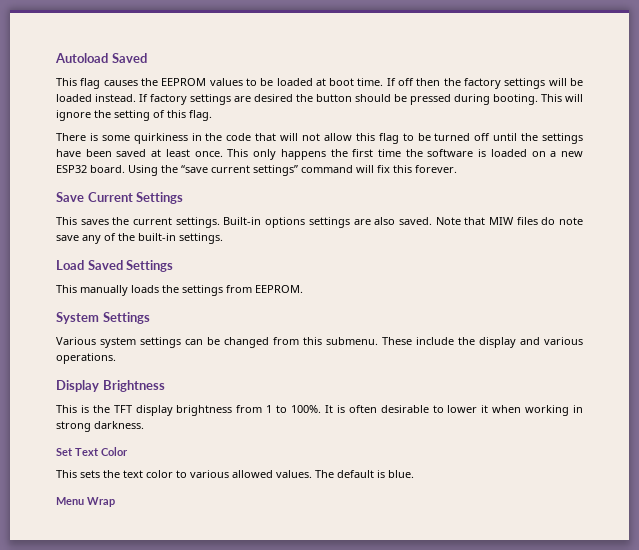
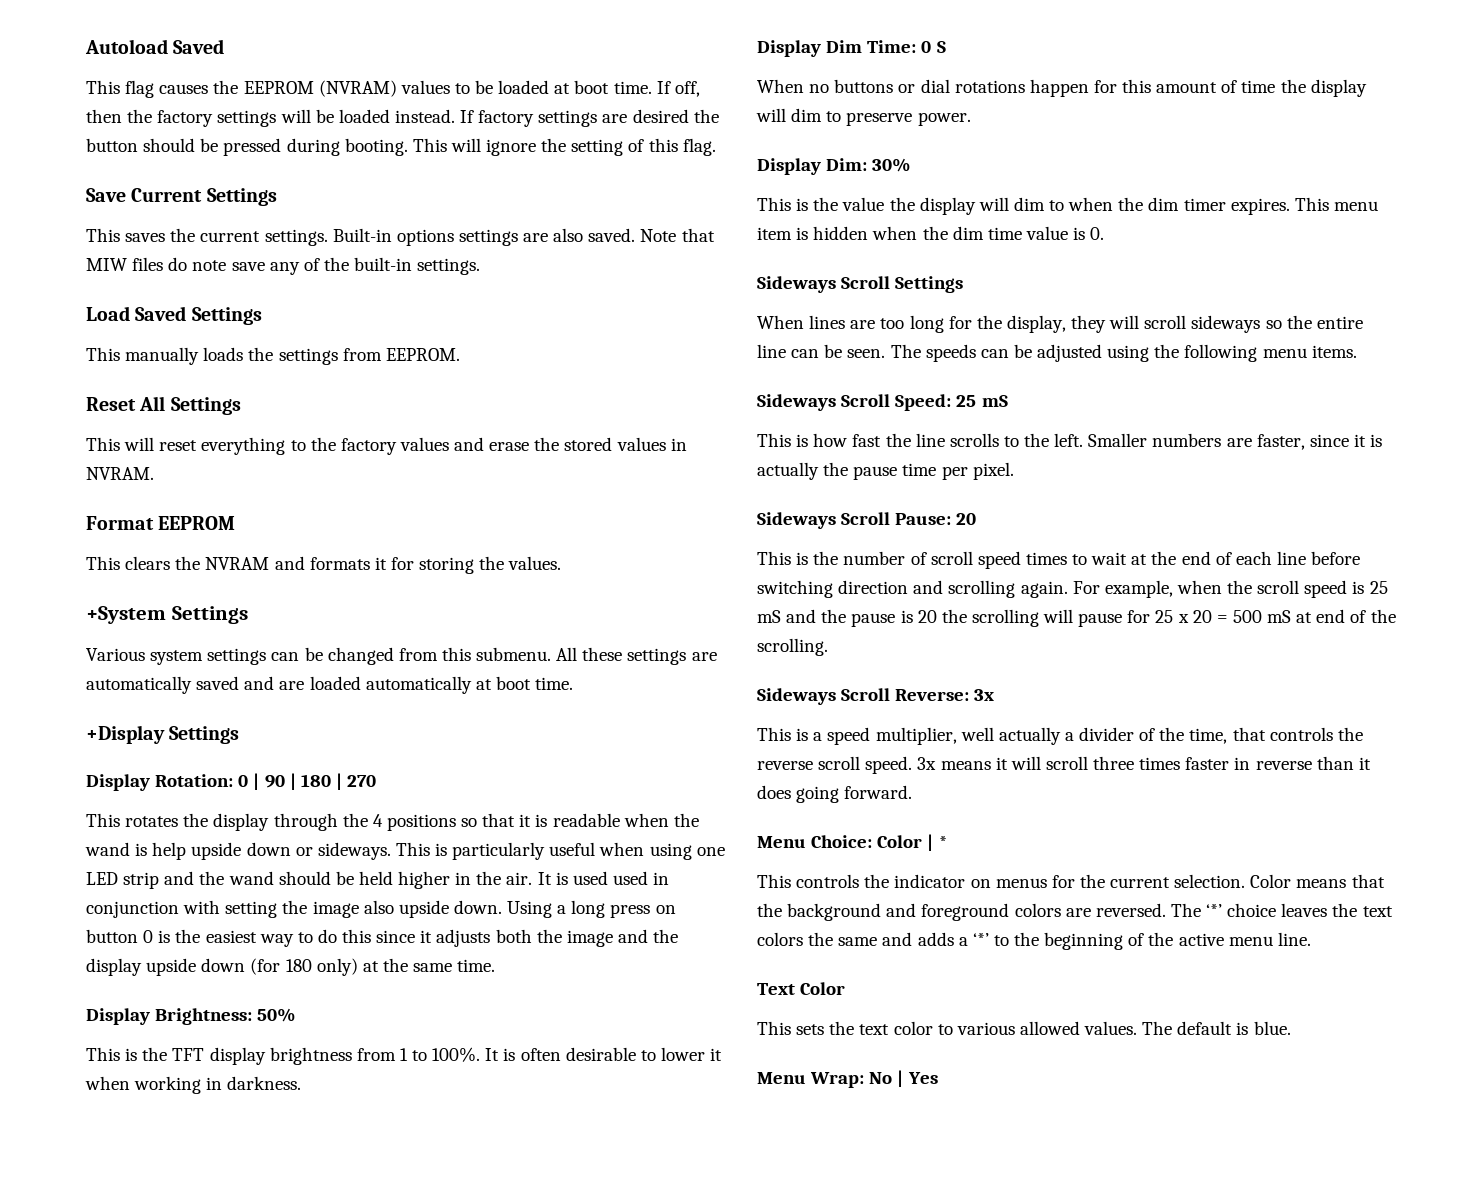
- This flag causes the EEPROM values to be loaded at boot time.
+ This flag causes the EEPROM (NVRAM) values to be loaded at boot time.
- If off then the factory settings will be loaded instead.
+ If off, then the factory settings will be loaded instead.
- There is some quirkiness in the code that will not allow this flag to be turned off until the settings have been saved at least once. This only happens the first time the software is loaded on a new ESP32 board. Using the “save current settings” command will fix this forever.
- System Settings
+ Reset All Settings
+ This will reset everything to the factory values and erase the stored values in NVRAM.
+ Format EEPROM
+ This clears the NVRAM and formats it for storing the values.
+ +System Settings
- These include the display and various operations.
- Display Brightness
+ All these settings are automatically saved and are loaded automatically at boot time.
+ +Display Settings
+ Display Rotation: 0 | 90 | 180 | 270
+ This rotates the display through the 4 positions so that it is readable when the wand is help upside down or sideways. This is particularly useful when using one LED strip and the wand should be held higher in the air. It is used used in conjunction with setting the image also upside down. Using a long press on button 0 is the easiest way to do this since it adjusts both the image and the display upside down (for 180 only) at the same time.
+ Display Brightness: 50%
- It is often desirable to lower it when working in strong darkness.
+ It is often desirable to lower it when working in darkness.
- Set Text Color
+ Display Dim Time: 0 S
+ When no buttons or dial rotations happen for this amount of time the display will dim to preserve power.
+ Display Dim: 30%
+ This is the value the display will dim to when the dim timer expires. This menu item is hidden when the dim time value is 0.
+ Sideways Scroll Settings
+ When lines are too long for the display, they will scroll sideways so the entire line can be seen. The speeds can be adjusted using the following menu items.
+ Sideways Scroll Speed: 25 mS
+ This is how fast the line scrolls to the left. Smaller numbers are faster, since it is actually the pause time per pixel.
+ Sideways Scroll Pause: 20
+ This is the number of scroll speed times to wait at the end of each line before switching direction and scrolling again. For example, when the scroll speed is 25 mS and the pause is 20 the scrolling will pause for 25 x 20 = 500 mS at end of the scrolling.
+ Sideways Scroll Reverse: 3x
+ This is a speed multiplier, well actually a divider of the time, that controls the reverse scroll speed. 3x means it will scroll three times faster in reverse than it does going forward.
+ Menu Choice: Color | *
+ This controls the indicator on menus for the current selection. Color means that the background and foreground colors are reversed. The ‘*’ choice leaves the text colors the same and adds a ‘*’ to the beginning of the active menu line.
+ Text Color
- Menu Wrap
+ Menu Wrap: No | Yes

